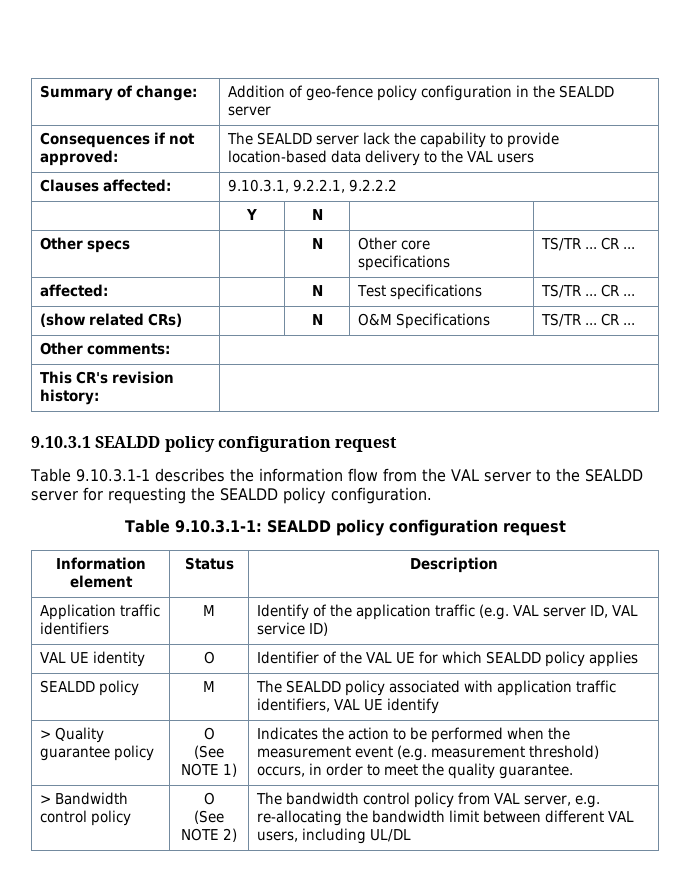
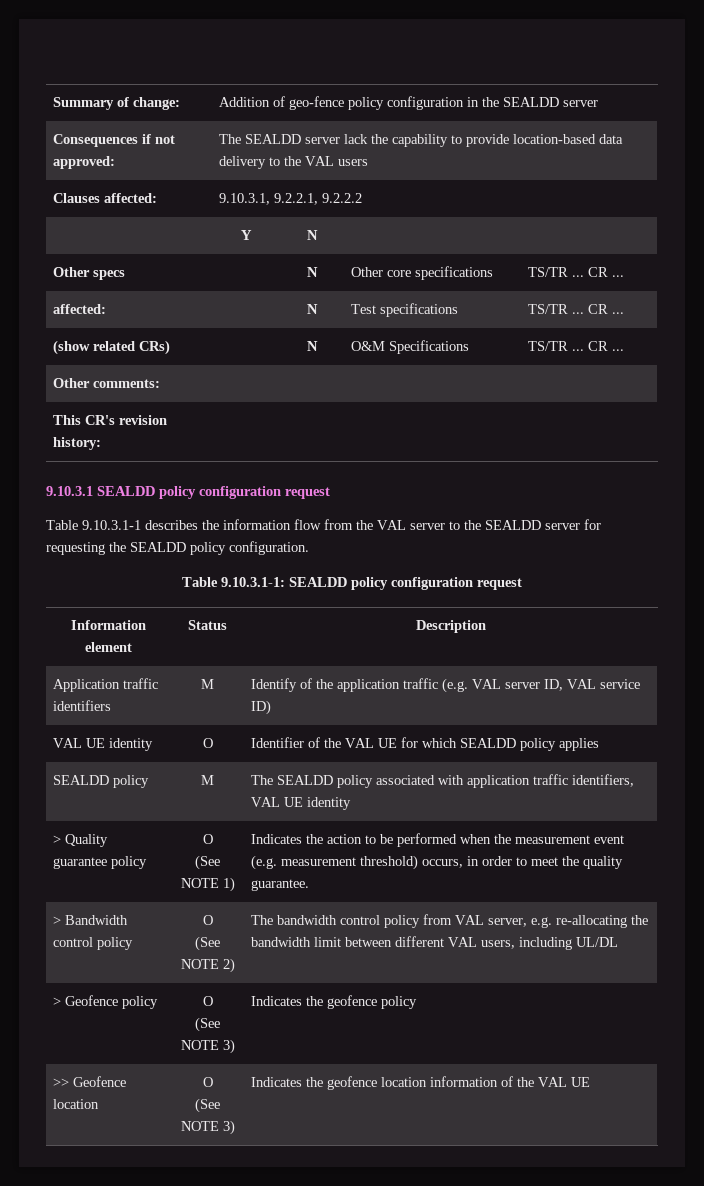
- SEALDD policy | M | The SEALDD policy associated with application traffic identifiers, VAL UE identify
+ SEALDD policy | M | The SEALDD policy associated with application traffic identifiers, VAL UE identity
+ > Geofence policy | O
+ (See NOTE 3) | Indicates the geofence policy
+ >> Geofence location | O
+ (See NOTE 3) | Indicates the geofence location information of the VAL UE

